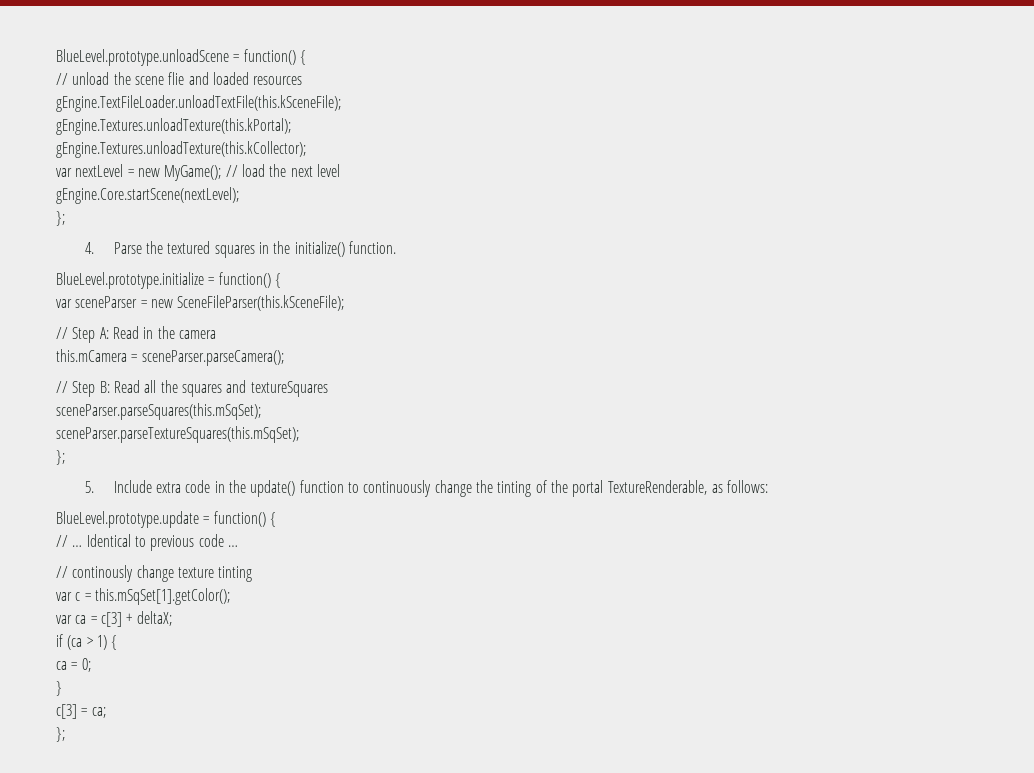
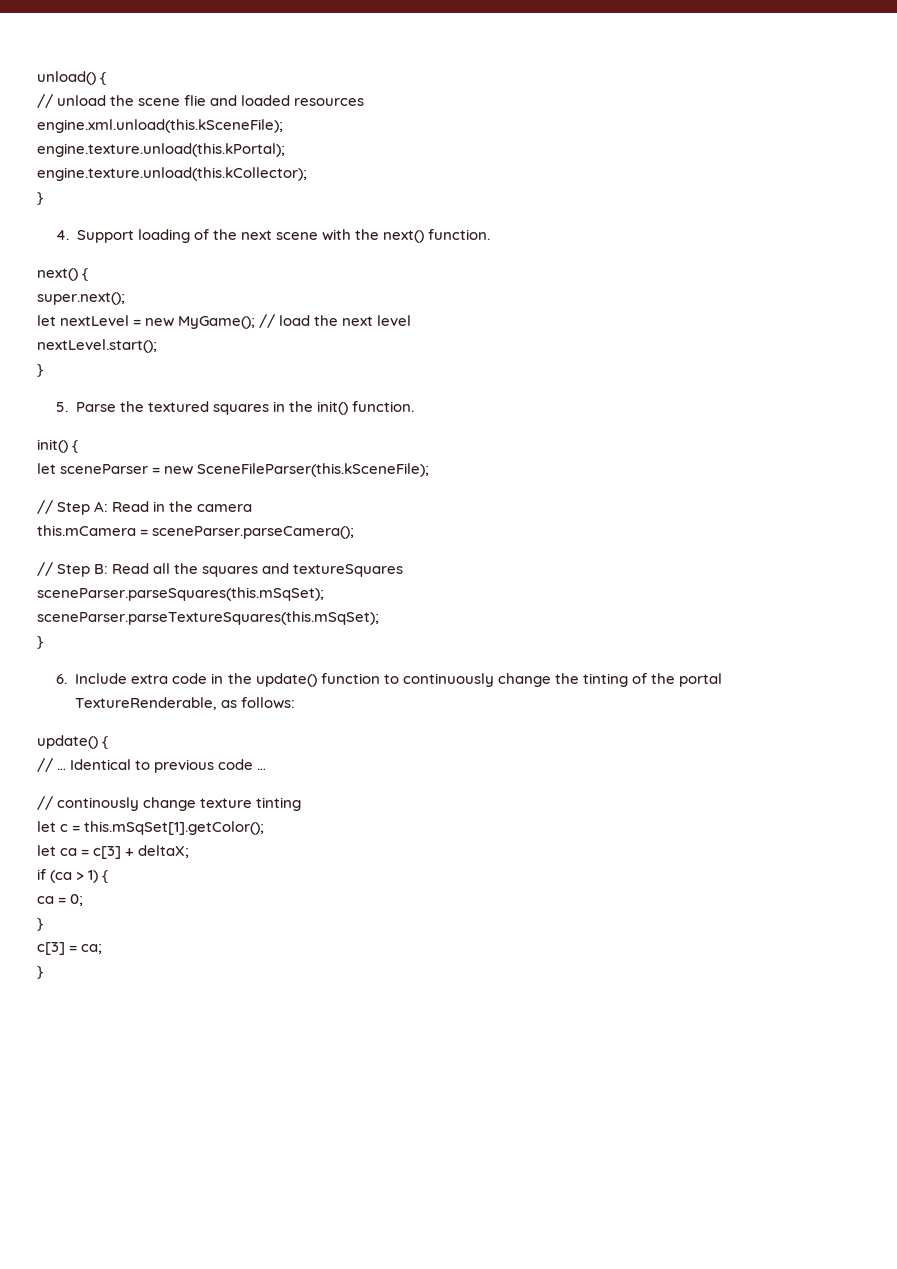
- BlueLevel.prototype.unloadScene = function() {
+ unload() {
- gEngine.TextFileLoader.unloadTextFile(this.kSceneFile);
- gEngine.Textures.unloadTexture(this.kPortal);
- gEngine.Textures.unloadTexture(this.kCollector);
- var nextLevel = new MyGame(); // load the next level
+ engine.xml.unload(this.kSceneFile);
+ engine.texture.unload(this.kPortal);
+ engine.texture.unload(this.kCollector);
+ }
+ 4. Support loading of the next scene with the next() function.
+ next() {
+ super.next();
+ let nextLevel = new MyGame(); // load the next level
- gEngine.Core.startScene(nextLevel);
- };
- 4. Parse the textured squares in the initialize() function.
- BlueLevel.prototype.initialize = function() {
- var sceneParser = new SceneFileParser(this.kSceneFile);
+ nextLevel.start();
+ }
+ 5. Parse the textured squares in the init() function.
+ init() {
+ let sceneParser = new SceneFileParser(this.kSceneFile);
  sceneParser.parseTextureSquares(this.mSqSet);
- };
- 5. Include extra code in the update() function to continuously change the tinting of the portal TextureRenderable, as follows:
+ }
+ 6. Include extra code in the update() function to continuously change the tinting of the portal TextureRenderable, as follows:
- BlueLevel.prototype.update = function() {
+ update() {
- var c = this.mSqSet[1].getColor();
+ let c = this.mSqSet[1].getColor();
- var ca = c[3] + deltaX;
+ let ca = c[3] + deltaX;
  c[3] = ca;
- };
+ }

